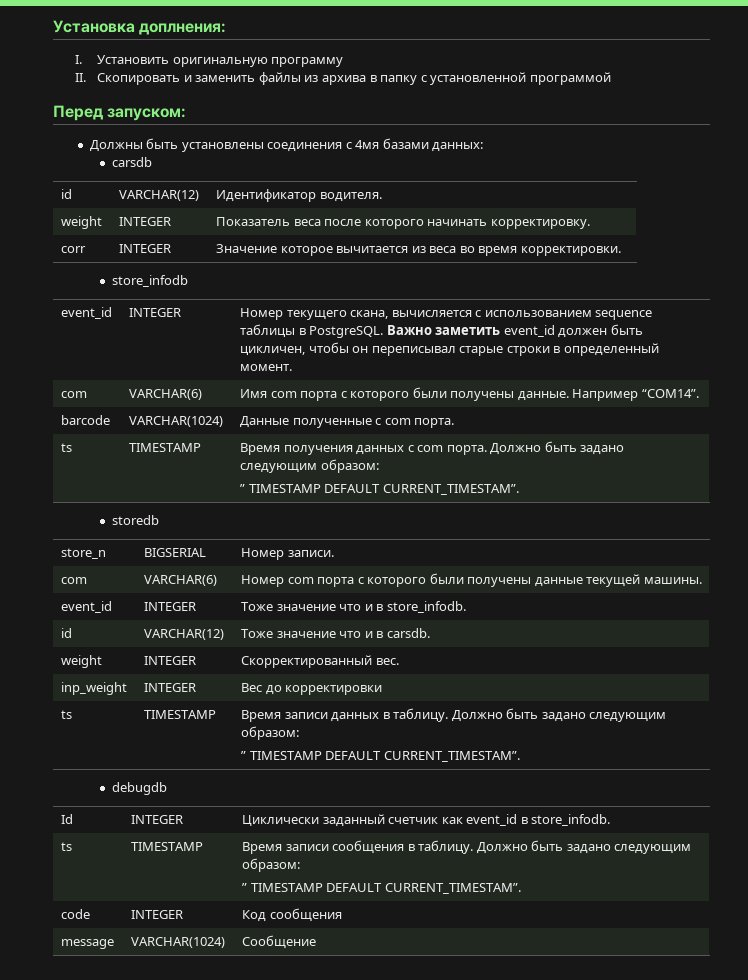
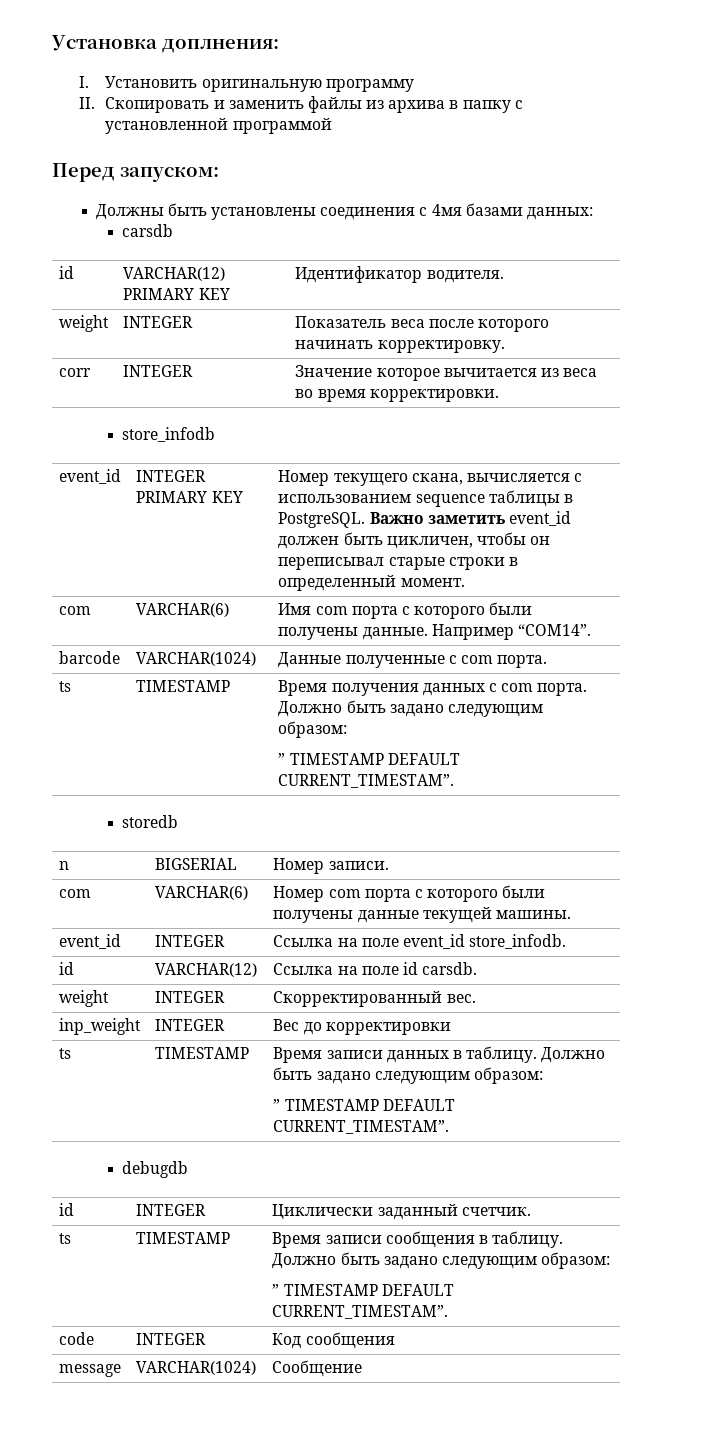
- id | VARCHAR(12) | Идентификатор водителя.
+ id | VARCHAR(12) PRIMARY KEY | Идентификатор водителя.
- event_id | INTEGER | Номер текущего скана, вычисляется с использованием sequence таблицы в PostgreSQL. Важно заметить event_id должен быть цикличен, чтобы он переписывал старые строки в определенный момент.
+ event_id | INTEGER PRIMARY KEY | Номер текущего скана, вычисляется с использованием sequence таблицы в PostgreSQL. Важно заметить event_id должен быть цикличен, чтобы он переписывал старые строки в определенный момент.
- store_n | BIGSERIAL | Номер записи.
+ n | BIGSERIAL | Номер записи.
- event_id | INTEGER | Тоже значение что и в store_infodb.
- id | VARCHAR(12) | Тоже значение что и в carsdb.
+ event_id | INTEGER | Ссылка на поле event_id store_infodb.
+ id | VARCHAR(12) | Ссылка на поле id carsdb.
- Id | INTEGER | Циклически заданный счетчик как event_id в store_infodb.
+ id | INTEGER | Циклически заданный счетчик.

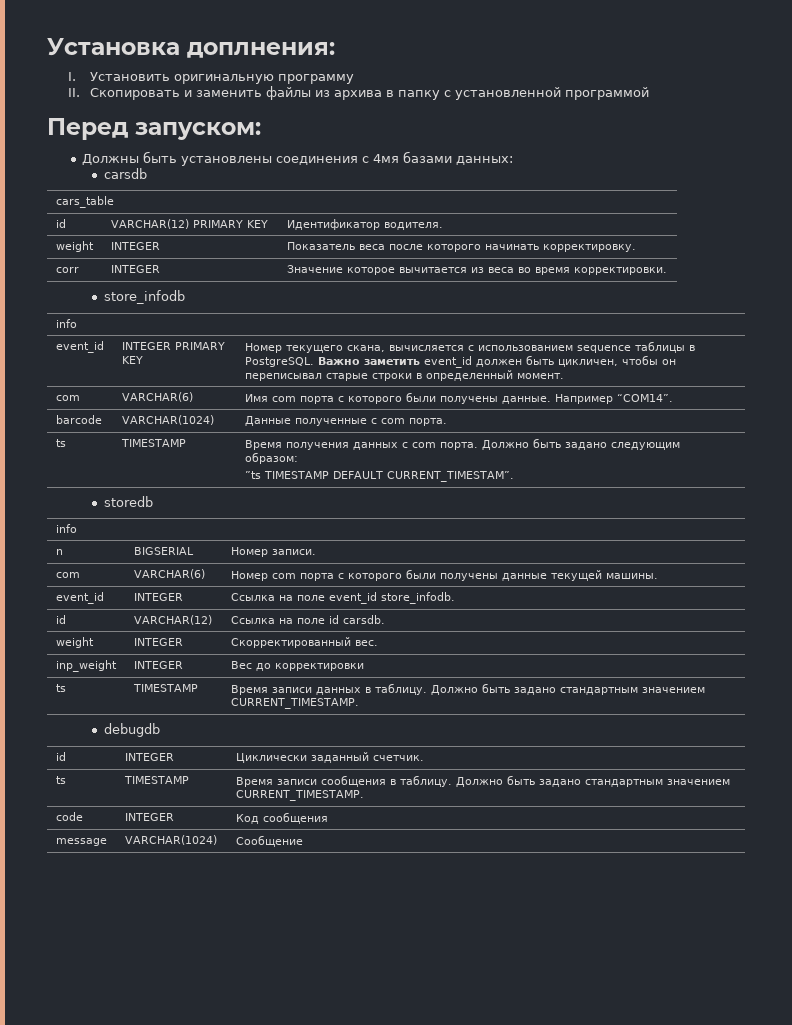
+ cars_table
  store_infodb
+ info
  ts | TIMESTAMP | Время получения данных с com порта. Должно быть задано следующим образом:
- ” TIMESTAMP DEFAULT CURRENT_TIMESTAM”.
+ ”ts TIMESTAMP DEFAULT CURRENT_TIMESTAM”.
  storedb
+ info
- ts | TIMESTAMP | Время записи данных в таблицу. Должно быть задано следующим образом:
- ” TIMESTAMP DEFAULT CURRENT_TIMESTAM”.
+ ts | TIMESTAMP | Время записи данных в таблицу. Должно быть задано стандартным значением CURRENT_TIMESTAMP.
- ts | TIMESTAMP | Время записи сообщения в таблицу. Должно быть задано следующим образом:
- ” TIMESTAMP DEFAULT CURRENT_TIMESTAM”.
+ ts | TIMESTAMP | Время записи сообщения в таблицу. Должно быть задано стандартным значением CURRENT_TIMESTAMP.

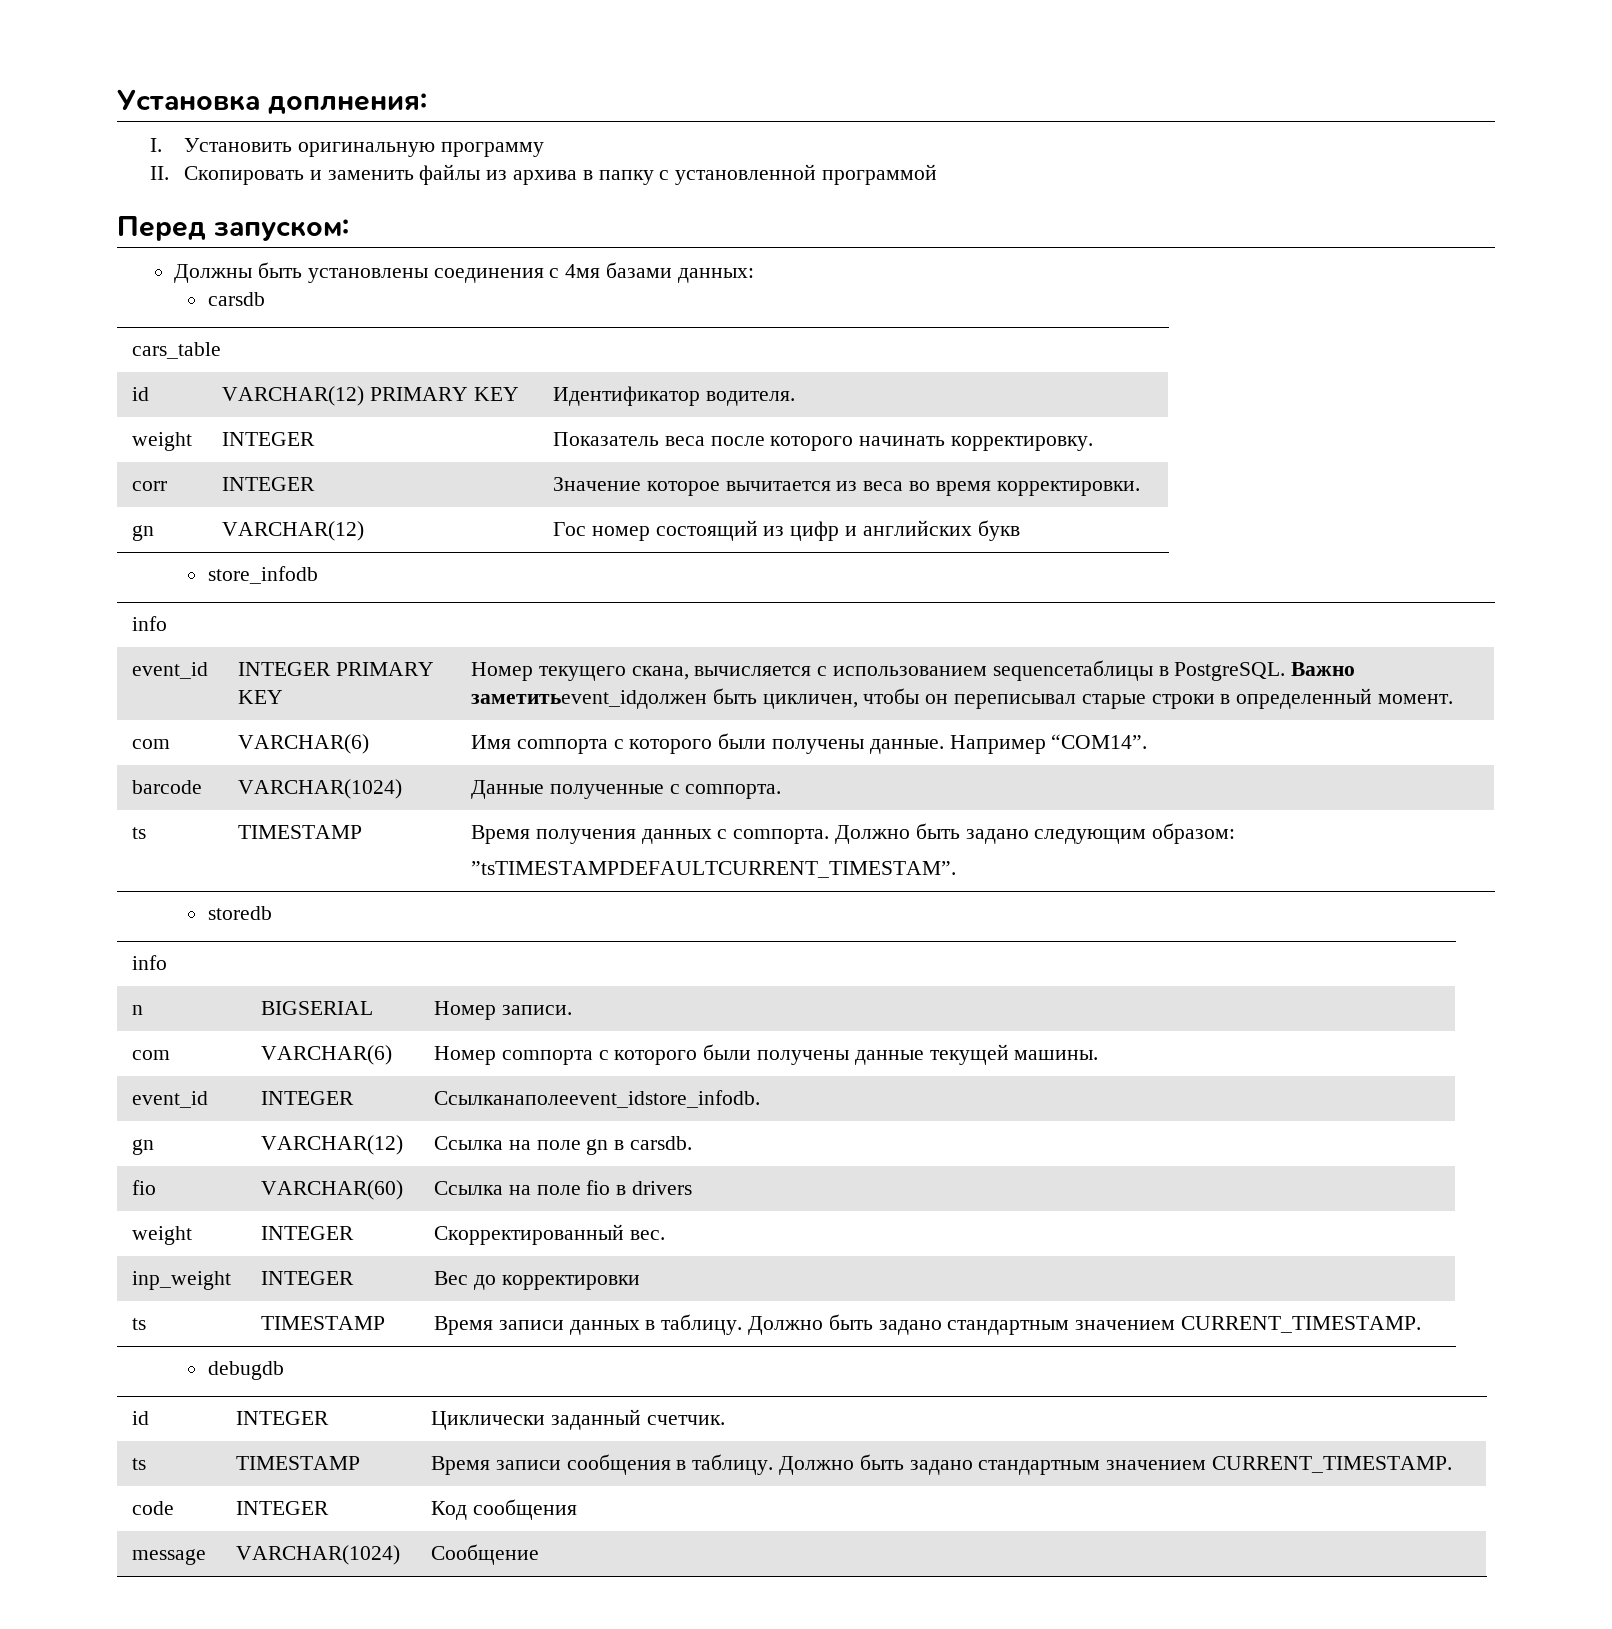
+ gn | VARCHAR(12) | Гос номер состоящий из цифр и английских букв
- event_id | INTEGER PRIMARY KEY | Номер текущего скана, вычисляется с использованием sequence таблицы в PostgreSQL. Важно заметить event_id должен быть цикличен, чтобы он переписывал старые строки в определенный момент.
+ event_id | INTEGER PRIMARY KEY | Номер текущего скана, вычисляется с использованием sequenceтаблицы в PostgreSQL. Важно заметитьevent_idдолжен быть цикличен, чтобы он переписывал старые строки в определенный момент.
- com | VARCHAR(6) | Имя com порта с которого были получены данные. Например “COM14”.
+ com | VARCHAR(6) | Имя comпорта с которого были получены данные. Например “COM14”.
- barcode | VARCHAR(1024) | Данные полученные с com порта.
+ barcode | VARCHAR(1024) | Данные полученные с comпорта.
- ts | TIMESTAMP | Время получения данных с com порта. Должно быть задано следующим образом:
- ”ts TIMESTAMP DEFAULT CURRENT_TIMESTAM”.
+ ts | TIMESTAMP | Время получения данных с comпорта. Должно быть задано следующим образом:
+ ”tsTIMESTAMPDEFAULTCURRENT_TIMESTAM”.
- com | VARCHAR(6) | Номер com порта с которого были получены данные текущей машины.
+ com | VARCHAR(6) | Номер comпорта с которого были получены данные текущей машины.
- event_id | INTEGER | Ссылка на поле event_id store_infodb.
- id | VARCHAR(12) | Ссылка на поле id carsdb.
+ event_id | INTEGER | Ссылканаполеevent_idstore_infodb.
+ gn | VARCHAR(12) | Ссылка на поле gn в carsdb.
+ fio | VARCHAR(60) | Ссылка на поле fio в drivers

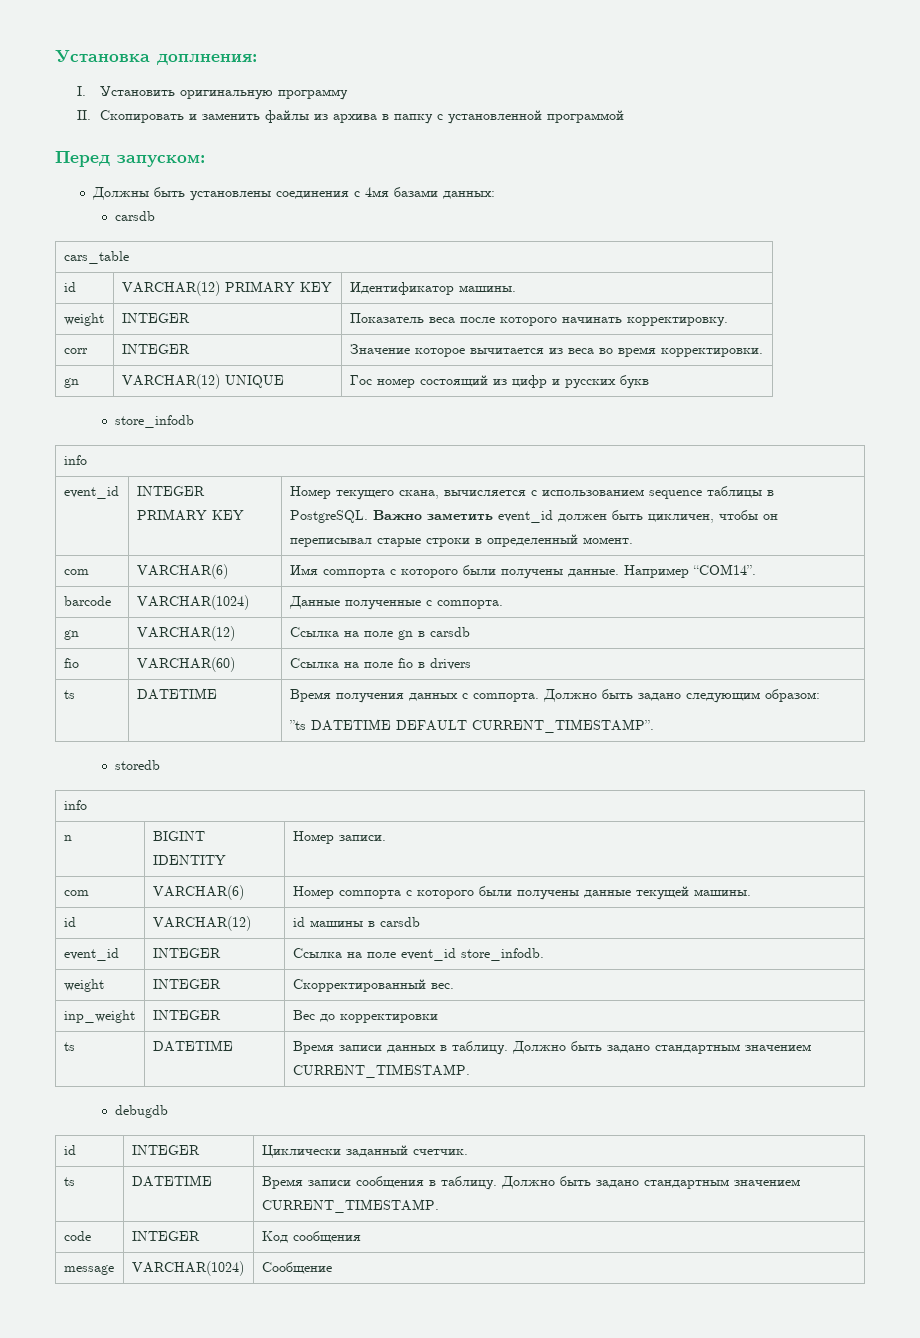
- id | VARCHAR(12) PRIMARY KEY | Идентификатор водителя.
+ id | VARCHAR(12) PRIMARY KEY | Идентификатор машины.
- gn | VARCHAR(12) | Гос номер состоящий из цифр и английских букв
+ gn | VARCHAR(12) UNIQUE | Гос номер состоящий из цифр и русских букв
- event_id | INTEGER PRIMARY KEY | Номер текущего скана, вычисляется с использованием sequenceтаблицы в PostgreSQL. Важно заметитьevent_idдолжен быть цикличен, чтобы он переписывал старые строки в определенный момент.
+ event_id | INTEGER PRIMARY KEY | Номер текущего скана, вычисляется с использованием sequence таблицы в PostgreSQL. Важно заметить event_id должен быть цикличен, чтобы он переписывал старые строки в определенный момент.
- ts | TIMESTAMP | Время получения данных с comпорта. Должно быть задано следующим образом:
- ”tsTIMESTAMPDEFAULTCURRENT_TIMESTAM”.
+ gn | VARCHAR(12) | Ссылка на поле gn в carsdb
+ fio | VARCHAR(60) | Ссылка на поле fio в drivers
+ ts | DATETIME | Время получения данных с comпорта. Должно быть задано следующим образом:
+ ”ts DATETIME DEFAULT CURRENT_TIMESTAMP”.
- n | BIGSERIAL | Номер записи.
+ n | BIGINT IDENTITY | Номер записи.
- event_id | INTEGER | Ссылканаполеevent_idstore_infodb.
- gn | VARCHAR(12) | Ссылка на поле gn в carsdb.
- fio | VARCHAR(60) | Ссылка на поле fio в drivers
+ id | VARCHAR(12) | id машины в carsdb
+ event_id | INTEGER | Ссылка на поле event_id store_infodb.
- ts | TIMESTAMP | Время записи данных в таблицу. Должно быть задано стандартным значением CURRENT_TIMESTAMP.
+ ts | DATETIME | Время записи данных в таблицу. Должно быть задано стандартным значением CURRENT_TIMESTAMP.
- ts | TIMESTAMP | Время записи сообщения в таблицу. Должно быть задано стандартным значением CURRENT_TIMESTAMP.
+ ts | DATETIME | Время записи сообщения в таблицу. Должно быть задано стандартным значением CURRENT_TIMESTAMP.

